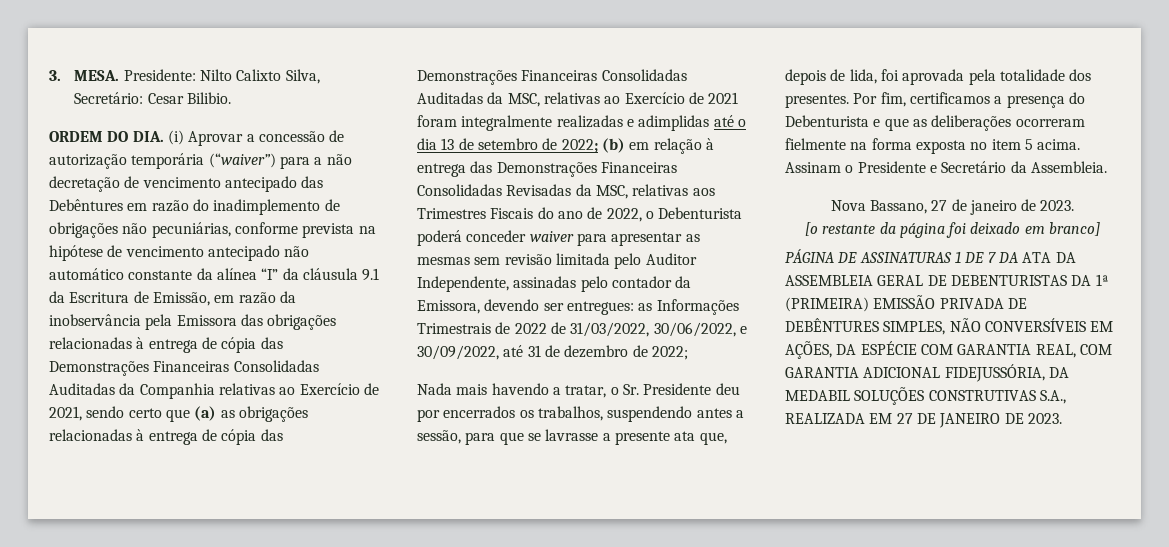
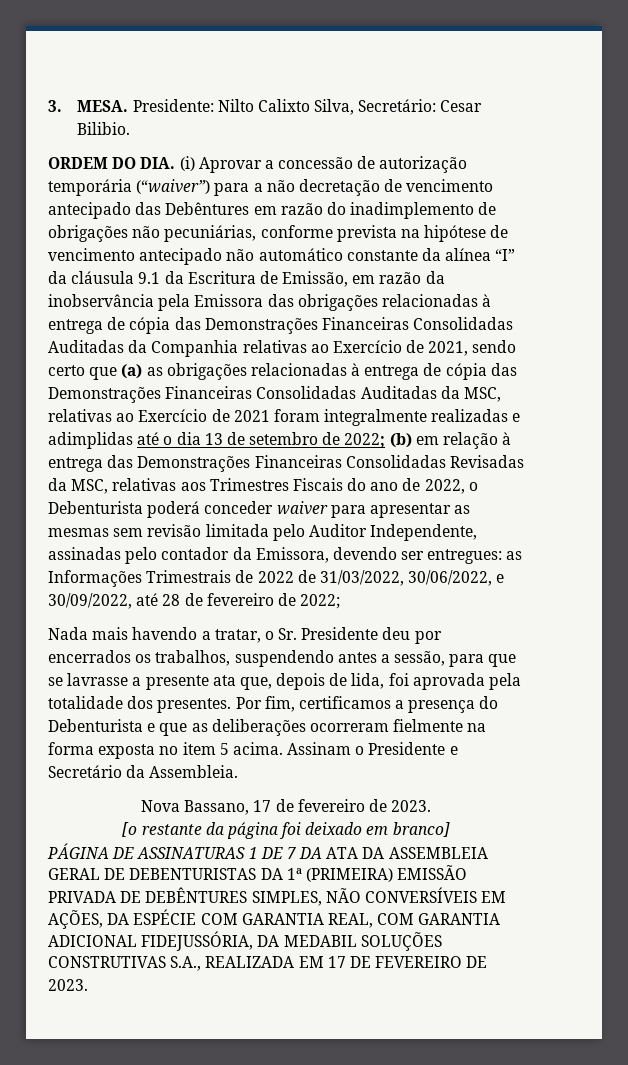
- as Informações Trimestrais de 2022 de 31/03/2022, 30/06/2022, e 30/09/2022, até 31 de dezembro de 2022;
+ as Informações Trimestrais de 2022 de 31/03/2022, 30/06/2022, e 30/09/2022, até 28 de fevereiro de 2022;
- Nova Bassano, 27 de janeiro de 2023.
+ Nova Bassano, 17 de fevereiro de 2023.
- PÁGINA DE ASSINATURAS 1 DE 7 DA ATA DA ASSEMBLEIA GERAL DE DEBENTURISTAS DA 1ª (PRIMEIRA) EMISSÃO PRIVADA DE DEBÊNTURES SIMPLES, NÃO CONVERSÍVEIS EM AÇÕES, DA ESPÉCIE COM GARANTIA REAL, COM GARANTIA ADICIONAL FIDEJUSSÓRIA, DA MEDABIL SOLUÇÕES CONSTRUTIVAS S.A., REALIZADA EM 27 DE JANEIRO DE 2023.
+ PÁGINA DE ASSINATURAS 1 DE 7 DA ATA DA ASSEMBLEIA GERAL DE DEBENTURISTAS DA 1ª (PRIMEIRA) EMISSÃO PRIVADA DE DEBÊNTURES SIMPLES, NÃO CONVERSÍVEIS EM AÇÕES, DA ESPÉCIE COM GARANTIA REAL, COM GARANTIA ADICIONAL FIDEJUSSÓRIA, DA MEDABIL SOLUÇÕES CONSTRUTIVAS S.A., REALIZADA EM 17 DE FEVEREIRO DE 2023.

